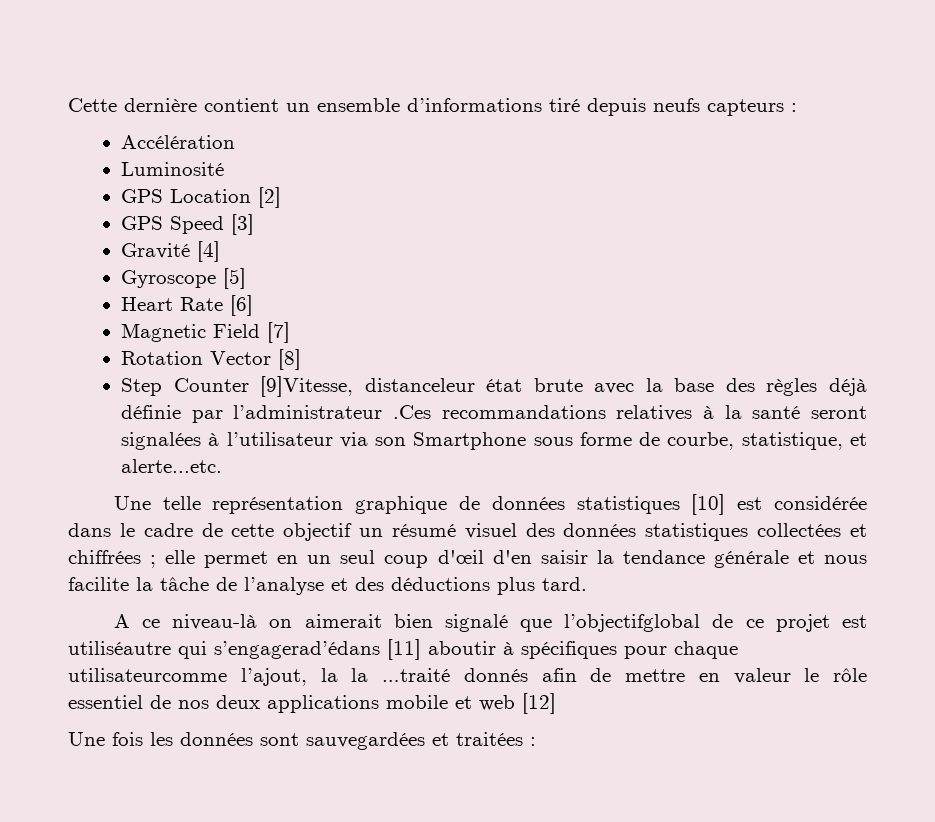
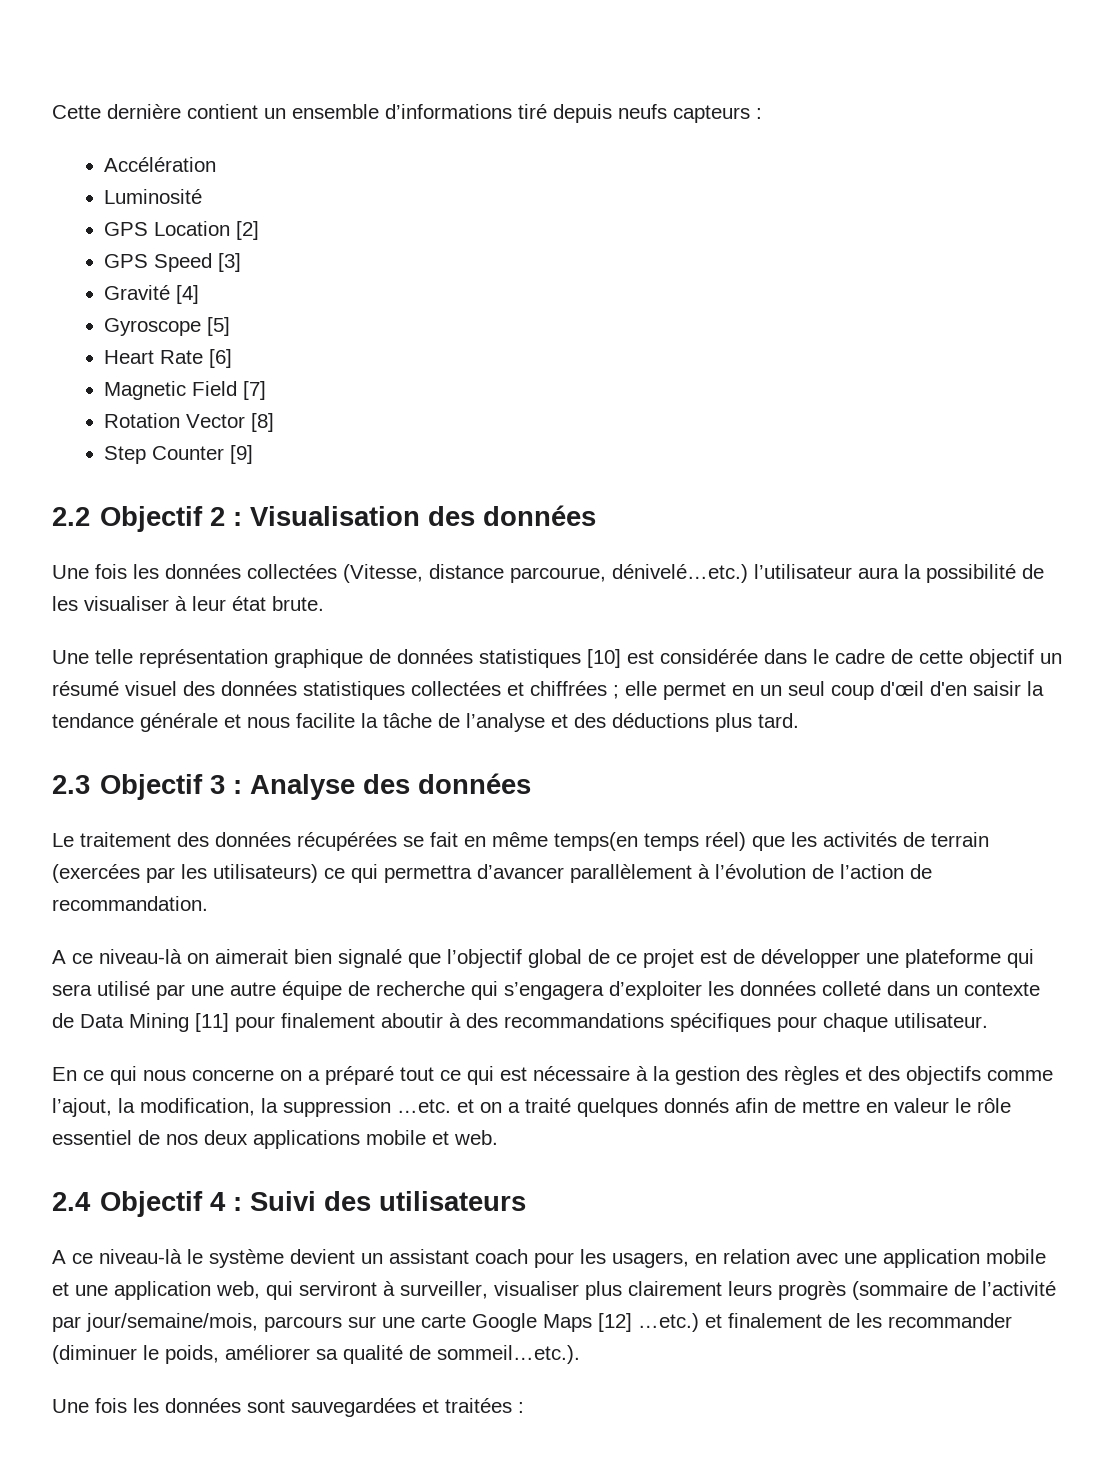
- Step Counter [9]Vitesse, distanceleur état brute avec la base des règles déjà définie par l’administrateur .Ces recommandations relatives à la santé seront signalées à l’utilisateur via son Smartphone sous forme de courbe, statistique, et alerte...etc.
+ Step Counter [9]
+ 2.2 Objectif 2 : Visualisation des données
+ Une fois les données collectées (Vitesse, distance parcourue, dénivelé…etc.) l’utilisateur aura la possibilité de les visualiser à leur état brute.
+ 2.3 Objectif 3 : Analyse des données
+ Le traitement des données récupérées se fait en même temps(en temps réel) que les activités de terrain (exercées par les utilisateurs) ce qui permettra d’avancer parallèlement à l’évolution de l’action de recommandation.
- A ce niveau-là on aimerait bien signalé que l’objectifglobal de ce projet est utiliséautre qui s’engagerad’édans [11] aboutir à spécifiques pour chaque utilisateurcomme l’ajout, la la …traité donnés afin de mettre en valeur le rôle essentiel de nos deux applications mobile et web [12]
+ A ce niveau-là on aimerait bien signalé que l’objectif global de ce projet est de développer une plateforme qui sera utilisé par une autre équipe de recherche qui s’engagera d’exploiter les données colleté dans un contexte de Data Mining [11] pour finalement aboutir à des recommandations spécifiques pour chaque utilisateur.
+ En ce qui nous concerne on a préparé tout ce qui est nécessaire à la gestion des règles et des objectifs comme l’ajout, la modification, la suppression …etc. et on a traité quelques donnés afin de mettre en valeur le rôle essentiel de nos deux applications mobile et web.
+ 2.4 Objectif 4 : Suivi des utilisateurs
+ A ce niveau-là le système devient un assistant coach pour les usagers, en relation avec une application mobile et une application web, qui serviront à surveiller, visualiser plus clairement leurs progrès (sommaire de l’activité par jour/semaine/mois, parcours sur une carte Google Maps [12] …etc.) et finalement de les recommander (diminuer le poids, améliorer sa qualité de sommeil…etc.).

